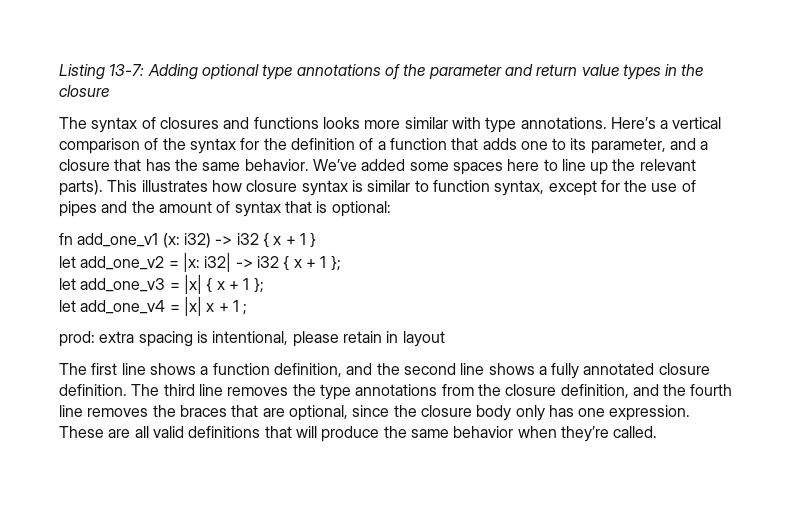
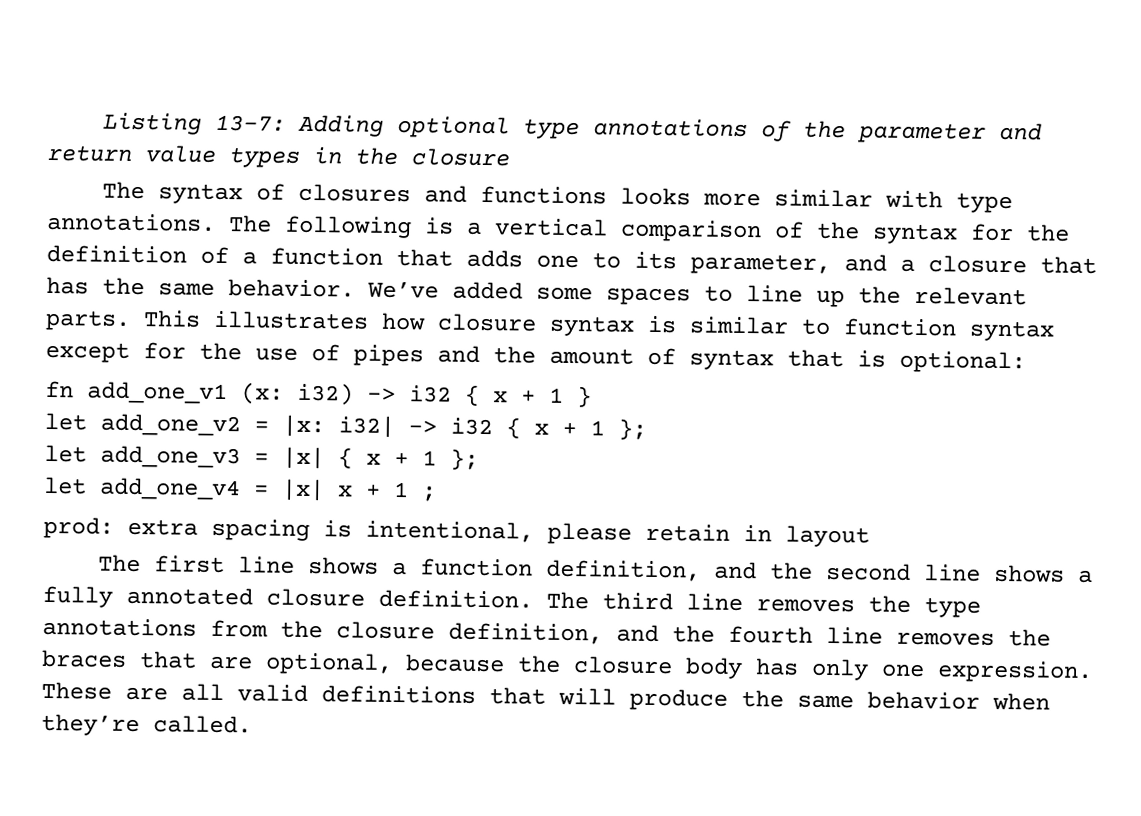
- Here’s a vertical comparison of the syntax for the definition of a function that adds one to its parameter, and a closure that has the same behavior.
+ The following is a vertical comparison of the syntax for the definition of a function that adds one to its parameter, and a closure that has the same behavior.
- We’ve added some spaces here to line up the relevant parts).
+ We’ve added some spaces to line up the relevant parts.
- This illustrates how closure syntax is similar to function syntax, except for the use of pipes and the amount of syntax that is optional:
+ This illustrates how closure syntax is similar to function syntax except for the use of pipes and the amount of syntax that is optional:
- The third line removes the type annotations from the closure definition, and the fourth line removes the braces that are optional, since the closure body only has one expression.
+ The third line removes the type annotations from the closure definition, and the fourth line removes the braces that are optional, because the closure body has only one expression.

